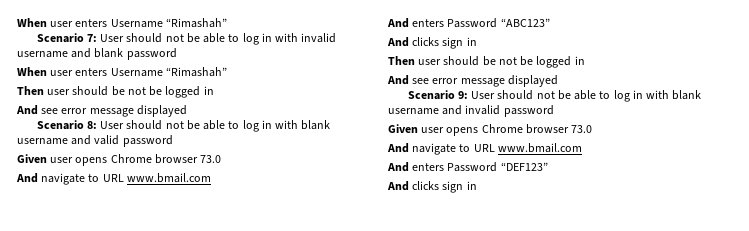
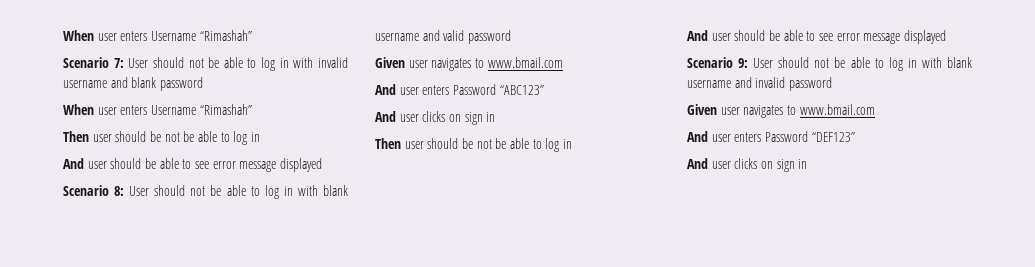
  Scenario 7: User should not be able to log in with invalid username and blank password
  When user enters Username “Rimashah”
- Then user should be not be logged in
- And see error message displayed
+ Then user should be not be able to log in
+ And user should be able to see error message displayed
  Scenario 8: User should not be able to log in with blank username and valid password
- Given user opens Chrome browser 73.0
- And navigate to URL www.bmail.com
- And enters Password “ABC123”
- And clicks sign in
- Then user should be not be logged in
- And see error message displayed
+ Given user navigates to www.bmail.com
+ And user enters Password “ABC123”
+ And user clicks on sign in
+ Then user should be not be able to log in
+ And user should be able to see error message displayed
  Scenario 9: User should not be able to log in with blank username and invalid password
- Given user opens Chrome browser 73.0
- And navigate to URL www.bmail.com
- And enters Password “DEF123”
- And clicks sign in
+ Given user navigates to www.bmail.com
+ And user enters Password “DEF123”
+ And user clicks on sign in

